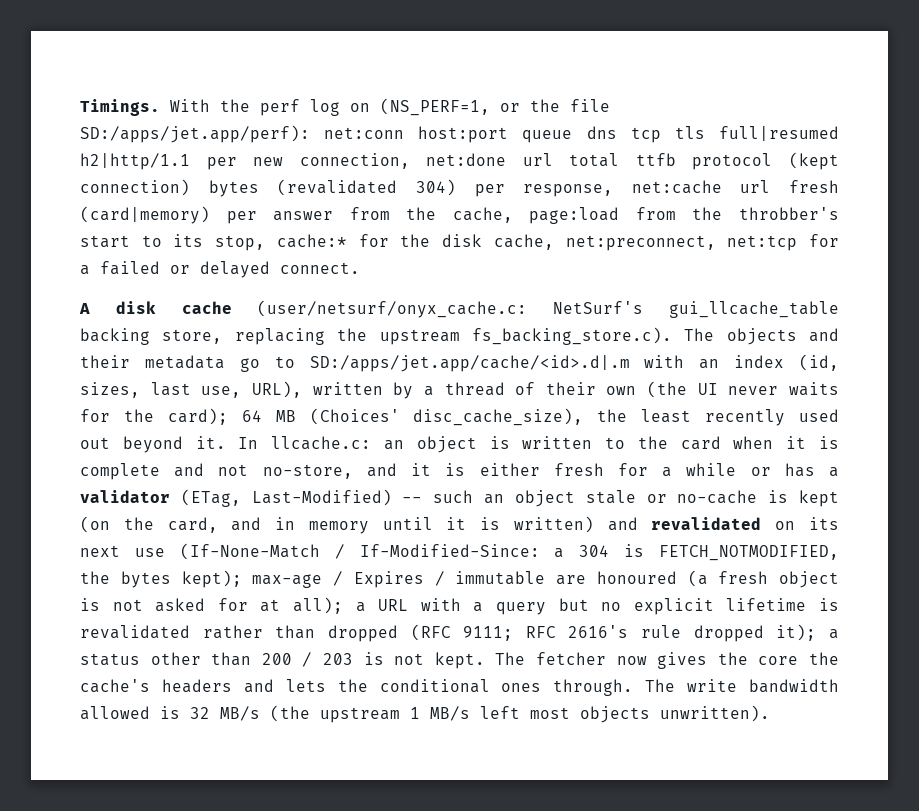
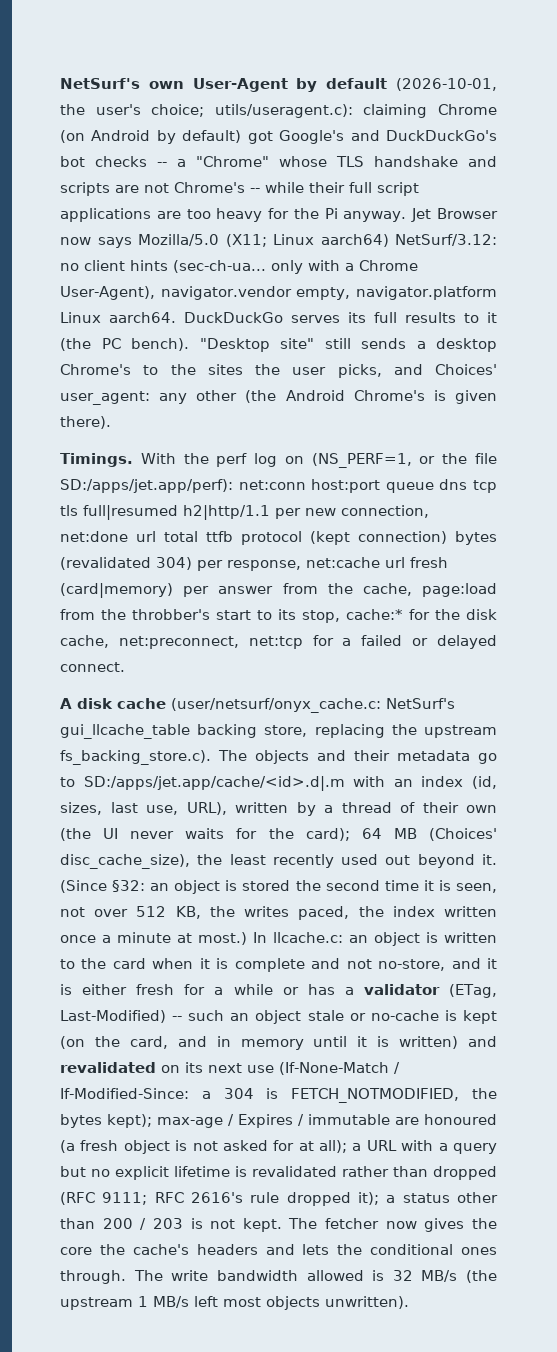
+ NetSurf's own User-Agent by default (2026-10-01, the user's choice; utils/useragent.c): claiming Chrome (on Android by default) got Google's and DuckDuckGo's bot checks -- a "Chrome" whose TLS handshake and scripts are not Chrome's -- while their full script applications are too heavy for the Pi anyway. Jet Browser now says Mozilla/5.0 (X11; Linux aarch64) NetSurf/3.12: no client hints (sec-ch-ua... only with a Chrome User-Agent), navigator.vendor empty, navigator.platform Linux aarch64. DuckDuckGo serves its full results to it (the PC bench). "Desktop site" still sends a desktop Chrome's to the sites the user picks, and Choices' user_agent: any other (the Android Chrome's is given there).
+ (Since §32: an object is stored the second time it is seen, not over 512 KB, the writes paced, the index written once a minute at most.)

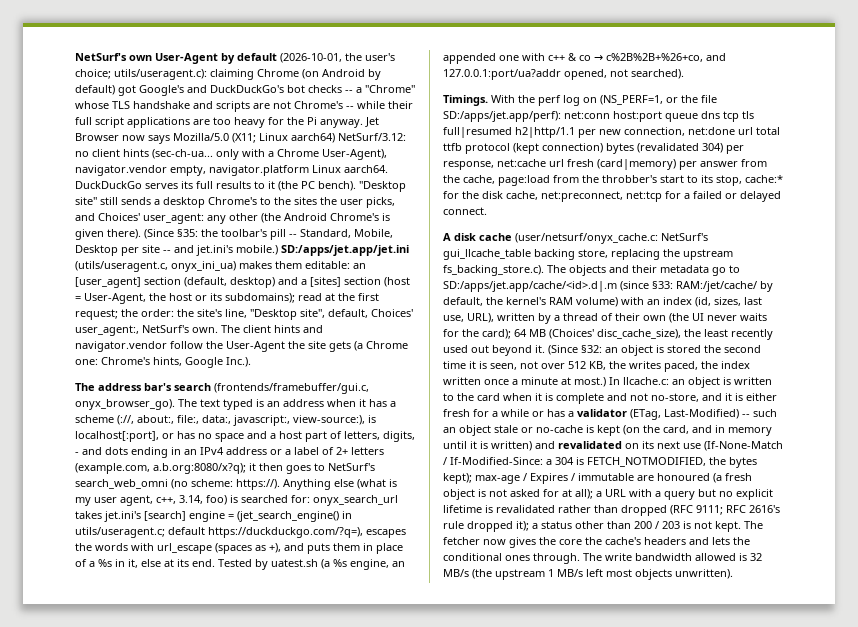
+ (Since §35: the toolbar's pill -- Standard, Mobile, Desktop per site -- and jet.ini's mobile.) SD:/apps/jet.app/jet.ini (utils/useragent.c, onyx_ini_ua) makes them editable: an [user_agent] section (default, desktop) and a [sites] section (host = User-Agent, the host or its subdomains); read at the first request; the order: the site's line, "Desktop site", default, Choices' user_agent:, NetSurf's own. The client hints and navigator.vendor follow the User-Agent the site gets (a Chrome one: Chrome's hints, Google Inc.).
+ The address bar's search (frontends/framebuffer/gui.c, onyx_browser_go). The text typed is an address when it has a scheme (://, about:, file:, data:, javascript:, view-source:), is localhost[:port], or has no space and a host part of letters, digits, - and dots ending in an IPv4 address or a label of 2+ letters (example.com, a.b.org:8080/x?q); it then goes to NetSurf's search_web_omni (no scheme: https://). Anything else (what is my user agent, c++, 3.14, foo) is searched for: onyx_search_url takes jet.ini's [search] engine = (jet_search_engine() in utils/useragent.c; default https://duckduckgo.com/?q=), escapes the words with url_escape (spaces as +), and puts them in place of a %s in it, else at its end. Tested by uatest.sh (a %s engine, an appended one with c++ & co → c%2B%2B+%26+co, and 127.0.0.1:port/ua?addr opened, not searched).
- A disk cache (user/netsurf/onyx_cache.c: NetSurf's gui_llcache_table backing store, replacing the upstream fs_backing_store.c). The objects and their metadata go to SD:/apps/jet.app/cache/<id>.d|.m with an index (id, sizes, last use, URL), written by a thread of their own (the UI never waits for the card); 64 MB (Choices' disc_cache_size), the least recently used out beyond it.
+ A disk cache (user/netsurf/onyx_cache.c: NetSurf's gui_llcache_table backing store, replacing the upstream fs_backing_store.c). The objects and their metadata go to SD:/apps/jet.app/cache/<id>.d|.m (since §33: RAM:/jet/cache/ by default, the kernel's RAM volume) with an index (id, sizes, last use, URL), written by a thread of their own (the UI never waits for the card); 64 MB (Choices' disc_cache_size), the least recently used out beyond it.

